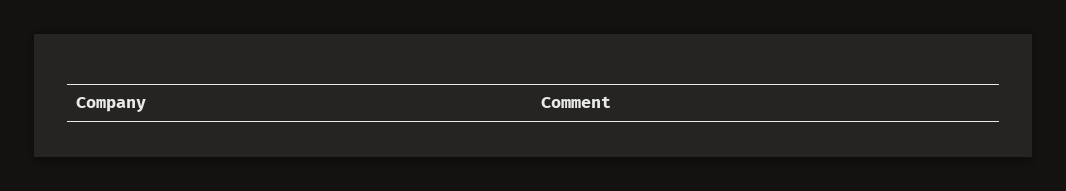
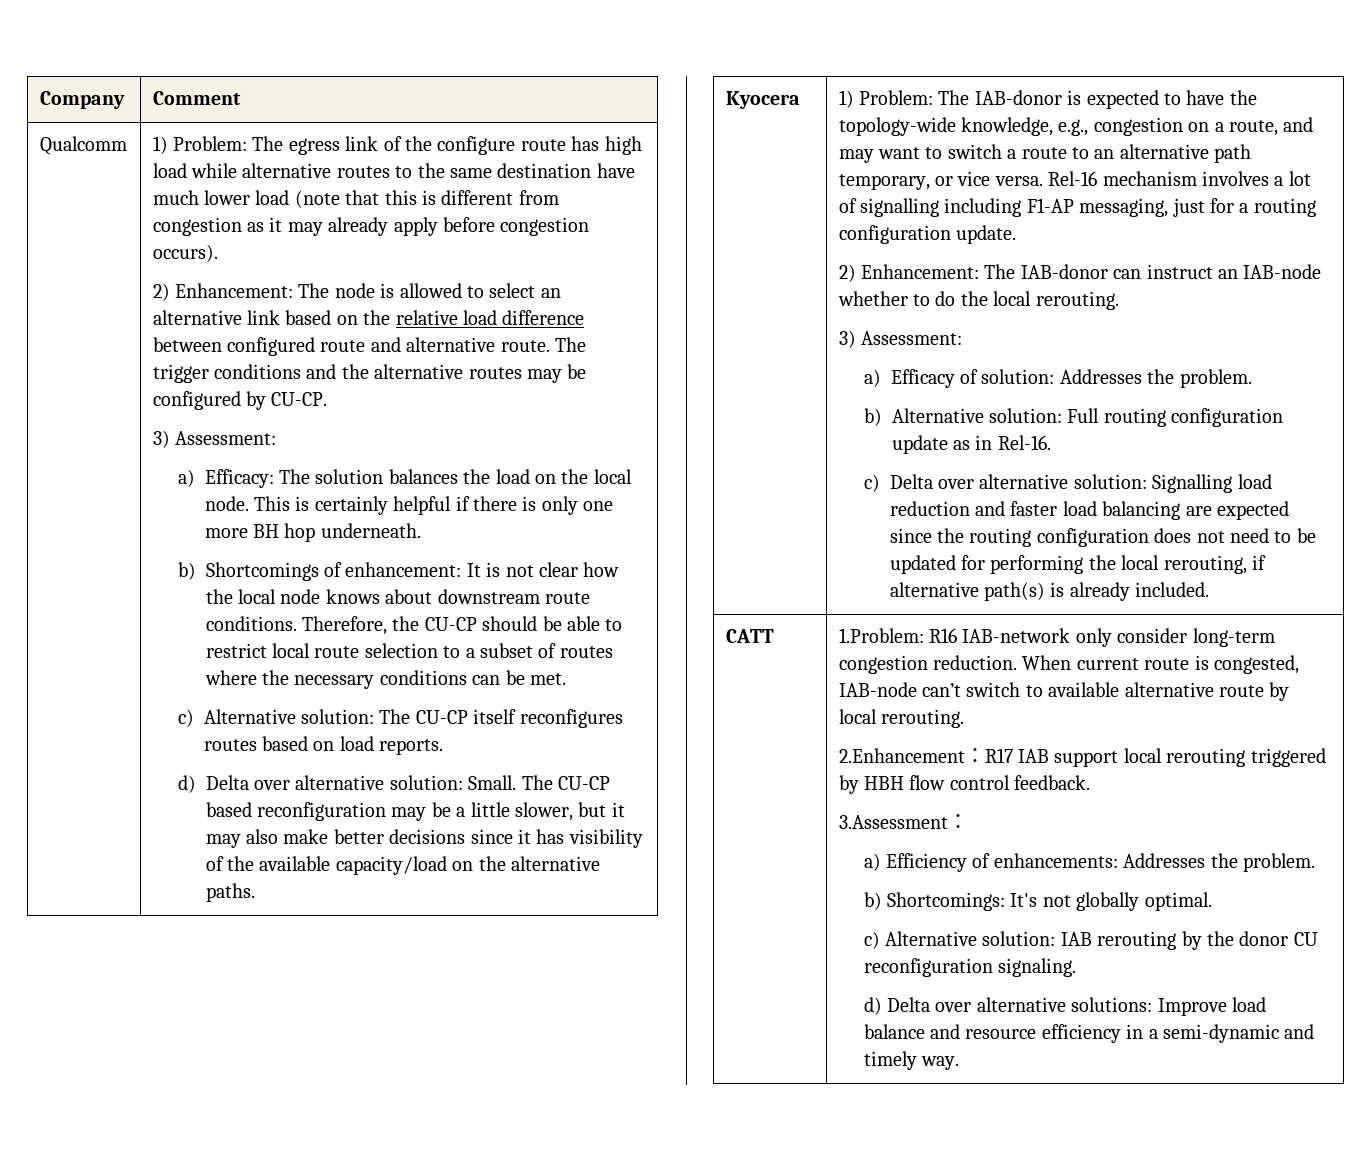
+ Qualcomm | 1) Problem: The egress link of the configure route has high load while alternative routes to the same destination have much lower load (note that this is different from congestion as it may already apply before congestion occurs).
+ 2) Enhancement: The node is allowed to select an alternative link based on the relative load difference between configured route and alternative route. The trigger conditions and the alternative routes may be configured by CU-CP.
+ 3) Assessment:
+ a) Efficacy: The solution balances the load on the local node. This is certainly helpful if there is only one more BH hop underneath.
+ b) Shortcomings of enhancement: It is not clear how the local node knows about downstream route conditions. Therefore, the CU-CP should be able to restrict local route selection to a subset of routes where the necessary conditions can be met.
+ c) Alternative solution: The CU-CP itself reconfigures routes based on load reports.
+ d) Delta over alternative solution: Small. The CU-CP based reconfiguration may be a little slower, but it may also make better decisions since it has visibility of the available capacity/load on the alternative paths.
+ Kyocera | 1) Problem: The IAB-donor is expected to have the topology-wide knowledge, e.g., congestion on a route, and may want to switch a route to an alternative path temporary, or vice versa. Rel-16 mechanism involves a lot of signalling including F1-AP messaging, just for a routing configuration update.
+ 2) Enhancement: The IAB-donor can instruct an IAB-node whether to do the local rerouting.
+ 3) Assessment:
+ a) Efficacy of solution: Addresses the problem.
+ b) Alternative solution: Full routing configuration update as in Rel-16.
+ c) Delta over alternative solution: Signalling load reduction and faster load balancing are expected since the routing configuration does not need to be updated for performing the local rerouting, if alternative path(s) is already included.
+ CATT | 1.Problem: R16 IAB-network only consider long-term congestion reduction. When current route is congested, IAB-node can’t switch to available alternative route by local rerouting.
+ 2.Enhancement：R17 IAB support local rerouting triggered by HBH flow control feedback.
+ 3.Assessment：
+ a) Efficiency of enhancements: Addresses the problem.
+ b) Shortcomings: It's not globally optimal.
+ c) Alternative solution: IAB rerouting by the donor CU reconfiguration signaling.
+ d) Delta over alternative solutions: Improve load balance and resource efficiency in a semi-dynamic and timely way.

